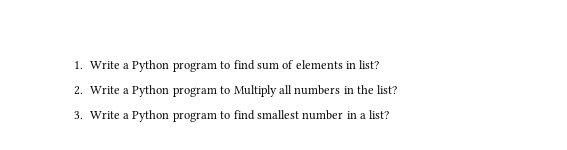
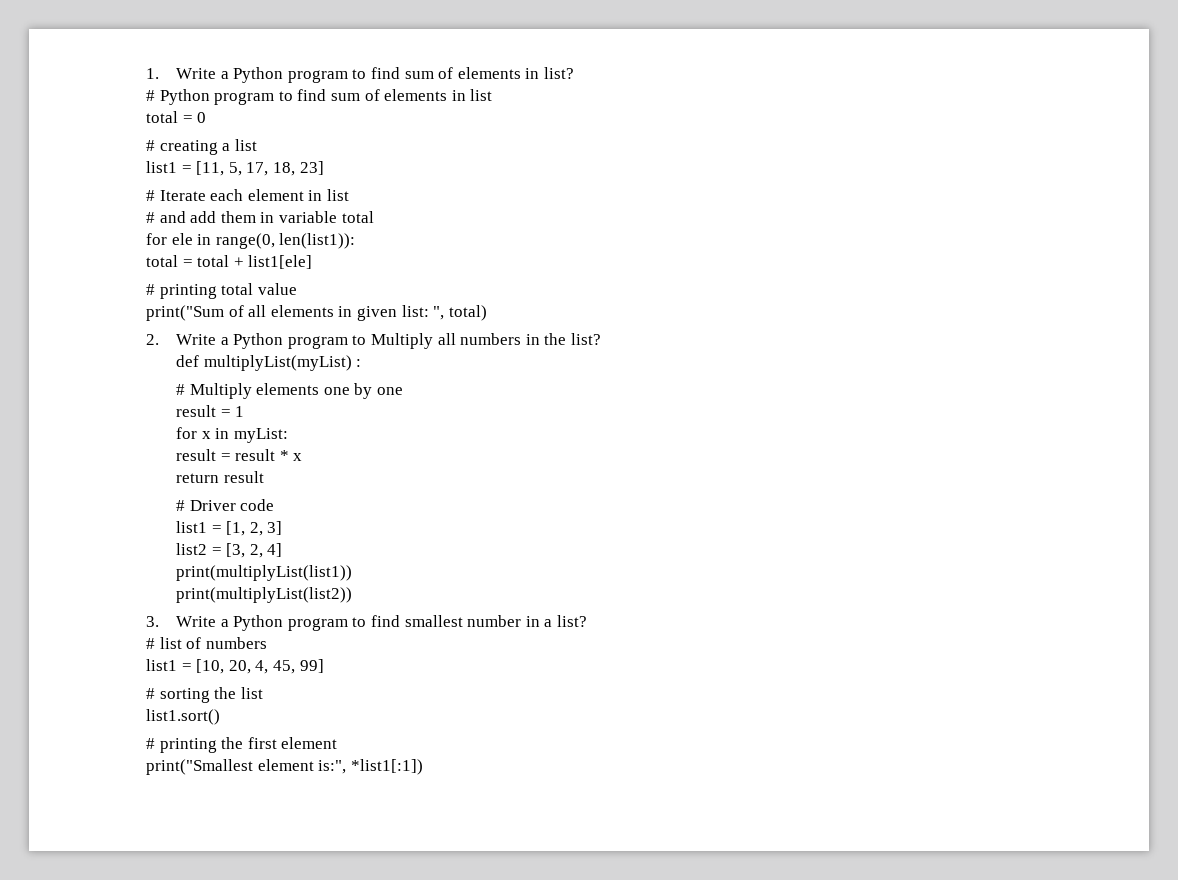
+ # Python program to find sum of elements in list
+ total = 0
+ # creating a list
+ list1 = [11, 5, 17, 18, 23]
+ # Iterate each element in list
+ # and add them in variable total
+ for ele in range(0, len(list1)):
+ total = total + list1[ele]
+ # printing total value
+ print("Sum of all elements in given list: ", total)
+ def multiplyList(myList) :
+ # Multiply elements one by one
+ result = 1
+ for x in myList:
+ result = result * x
+ return result
+ # Driver code
+ list1 = [1, 2, 3]
+ list2 = [3, 2, 4]
+ print(multiplyList(list1))
+ print(multiplyList(list2))
+ # list of numbers
+ list1 = [10, 20, 4, 45, 99]
+ # sorting the list
+ list1.sort()
+ # printing the first element
+ print("Smallest element is:", *list1[:1])

